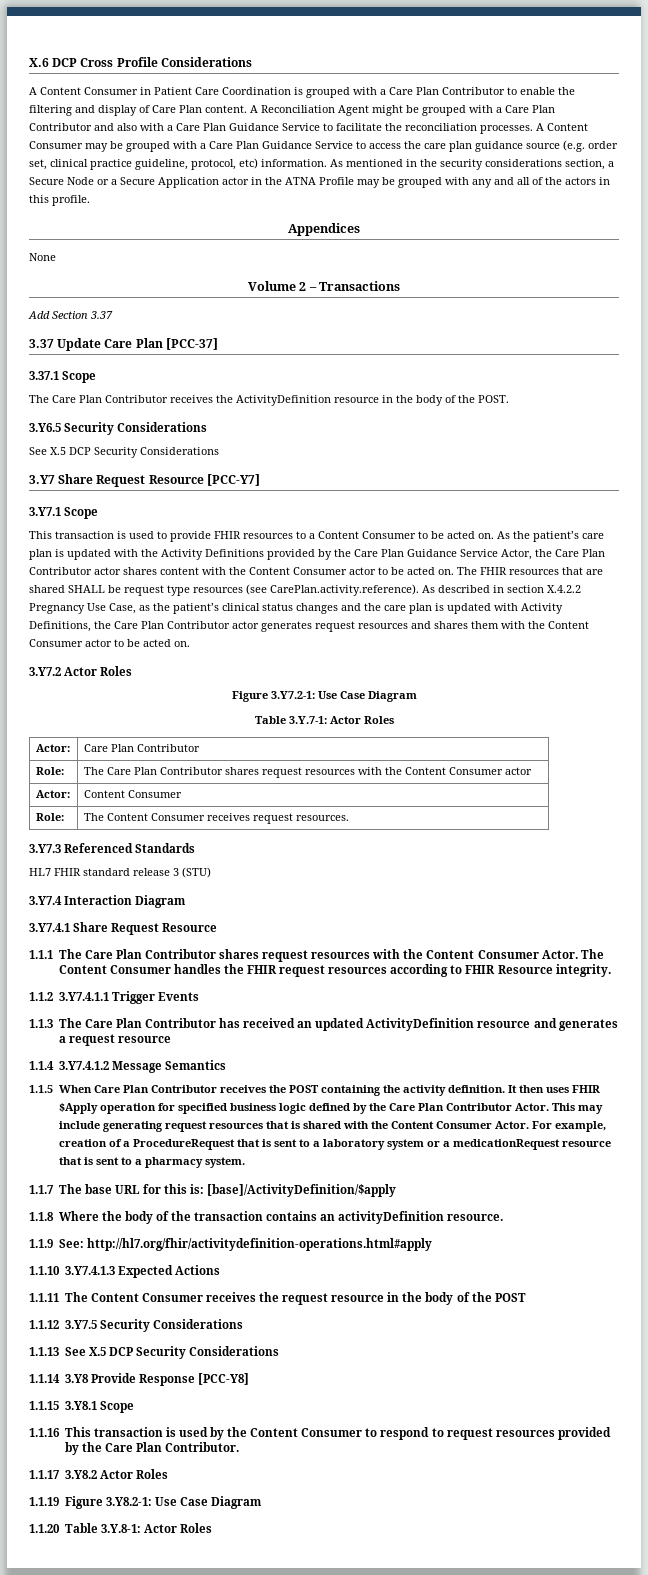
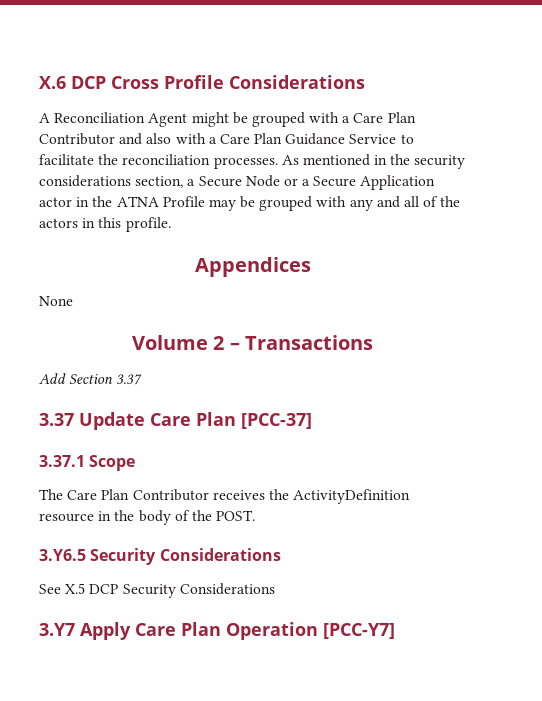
- A Content Consumer in Patient Care Coordination is grouped with a Care Plan Contributor to enable the filtering and display of Care Plan content. A Reconciliation Agent might be grouped with a Care Plan Contributor and also with a Care Plan Guidance Service to facilitate the reconciliation processes.
+ A Reconciliation Agent might be grouped with a Care Plan Contributor and also with a Care Plan Guidance Service to facilitate the reconciliation processes.
- A Content Consumer may be grouped with a Care Plan Guidance Service to access the care plan guidance source (e.g. order set, clinical practice guideline, protocol, etc) information.
- 3.Y7 Share Request Resource [PCC-Y7]
- 3.Y7.1 Scope
- This transaction is used to provide FHIR resources to a Content Consumer to be acted on. As the patient’s care plan is updated with the Activity Definitions provided by the Care Plan Guidance Service Actor, the Care Plan Contributor actor shares content with the Content Consumer actor to be acted on. The FHIR resources that are shared SHALL be request type resources (see CarePlan.activity.reference). As described in section X.4.2.2 Pregnancy Use Case, as the patient’s clinical status changes and the care plan is updated with Activity Definitions, the Care Plan Contributor actor generates request resources and shares them with the Content Consumer actor to be acted on.
- 3.Y7.2 Actor Roles
- Figure 3.Y7.2-1: Use Case Diagram
- Table 3.Y.7-1: Actor Roles
- Actor: | Care Plan Contributor
- Role: | The Care Plan Contributor shares request resources with the Content Consumer actor
- Actor: | Content Consumer
- Role: | The Content Consumer receives request resources.
- 3.Y7.3 Referenced Standards
- HL7 FHIR standard release 3 (STU)
- 3.Y7.4 Interaction Diagram
- 3.Y7.4.1 Share Request Resource
- 1.1.1 The Care Plan Contributor shares request resources with the Content Consumer Actor. The Content Consumer handles the FHIR request resources according to FHIR Resource integrity.
- 1.1.2 3.Y7.4.1.1 Trigger Events
- 1.1.3 The Care Plan Contributor has received an updated ActivityDefinition resource and generates a request resource
- 1.1.4 3.Y7.4.1.2 Message Semantics
- 1.1.5 When Care Plan Contributor receives the POST containing the activity definition. It then uses FHIR $Apply operation for specified business logic defined by the Care Plan Contributor Actor. This may include generating request resources that is shared with the Content Consumer Actor. For example, creation of a ProcedureRequest that is sent to a laboratory system or a medicationRequest resource that is sent to a pharmacy system.
- 1.1.7 The base URL for this is: [base]/ActivityDefinition/$apply
- 1.1.8 Where the body of the transaction contains an activityDefinition resource.
- 1.1.9 See: http://hl7.org/fhir/activitydefinition-operations.html#apply
- 1.1.10 3.Y7.4.1.3 Expected Actions
- 1.1.11 The Content Consumer receives the request resource in the body of the POST
- 1.1.12 3.Y7.5 Security Considerations
- 1.1.13 See X.5 DCP Security Considerations
- 1.1.14 3.Y8 Provide Response [PCC-Y8]
- 1.1.15 3.Y8.1 Scope
- 1.1.16 This transaction is used by the Content Consumer to respond to request resources provided by the Care Plan Contributor.
- 1.1.17 3.Y8.2 Actor Roles
- 1.1.19 Figure 3.Y8.2-1: Use Case Diagram
- 1.1.20 Table 3.Y.8-1: Actor Roles
+ 3.Y7 Apply Care Plan Operation [PCC-Y7]

